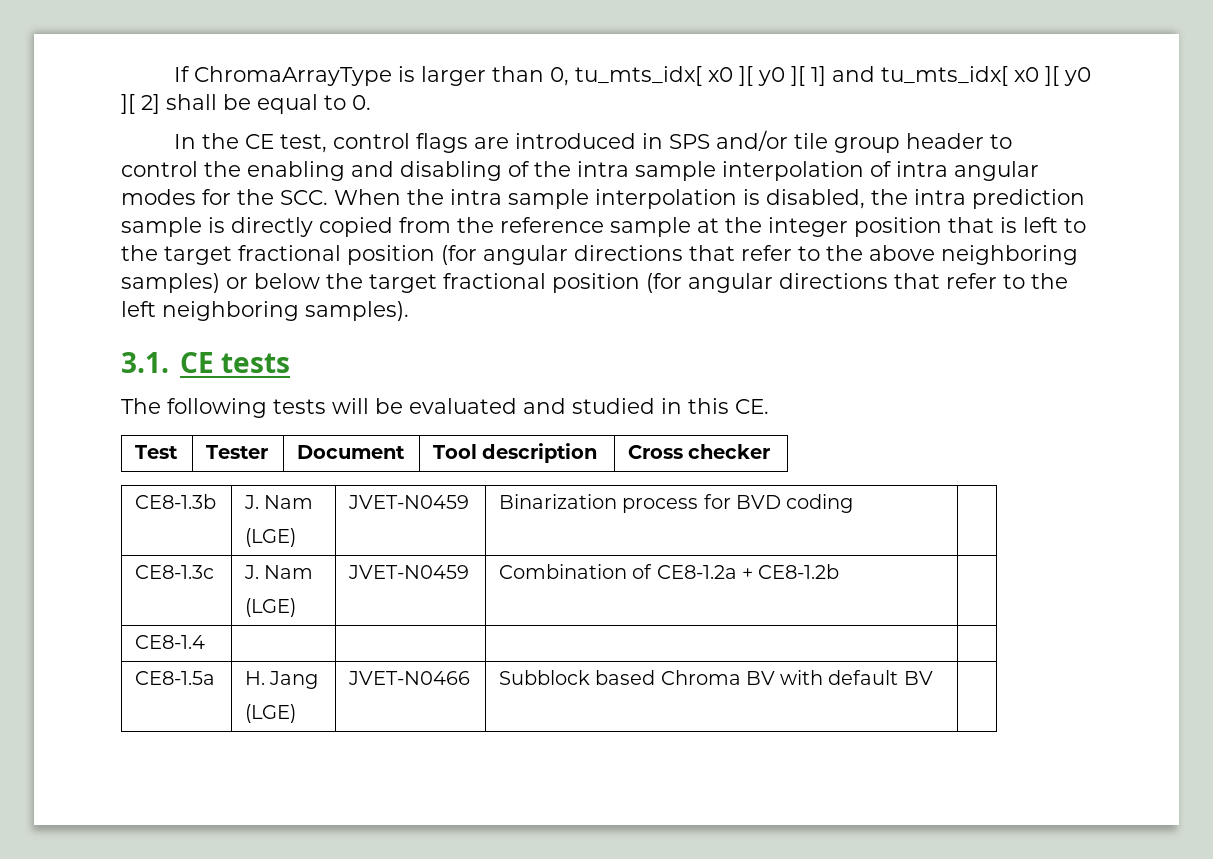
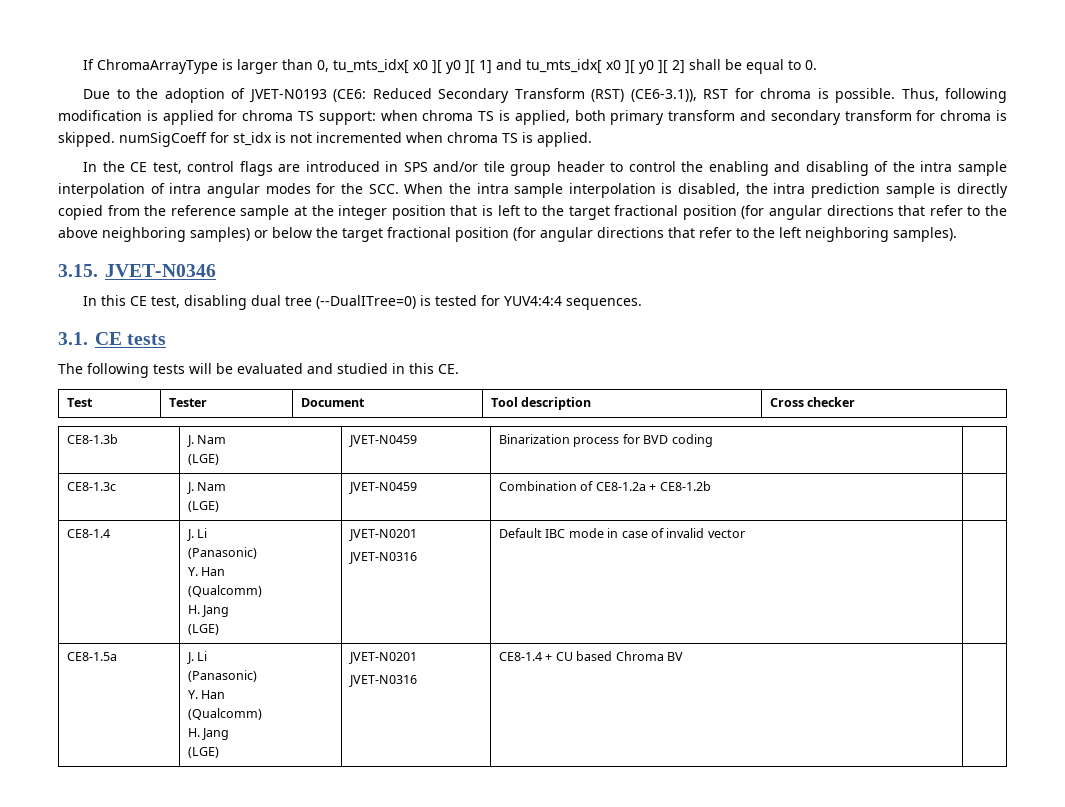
+ Due to the adoption of JVET-N0193 (CE6: Reduced Secondary Transform (RST) (CE6-3.1)), RST for chroma is possible. Thus, following modification is applied for chroma TS support: when chroma TS is applied, both primary transform and secondary transform for chroma is skipped. numSigCoeff for st_idx is not incremented when chroma TS is applied.
+ 3.15. JVET-N0346
+ In this CE test, disabling dual tree (--DualITree=0) is tested for YUV4:4:4 sequences.
- CE8-1.4 | | | |
- CE8-1.5a | H. Jang
- (LGE) | JVET-N0466 | Subblock based Chroma BV with default BV |
+ CE8-1.4 | J. Li
+ (Panasonic)
+ Y. Han
+ (Qualcomm)
+ H. Jang
+ (LGE) | JVET-N0201
+ JVET-N0316 | Default IBC mode in case of invalid vector |
+ CE8-1.5a | J. Li
+ (Panasonic)
+ Y. Han
+ (Qualcomm)
+ H. Jang
+ (LGE) | JVET-N0201
+ JVET-N0316 | CE8-1.4 + CU based Chroma BV |

